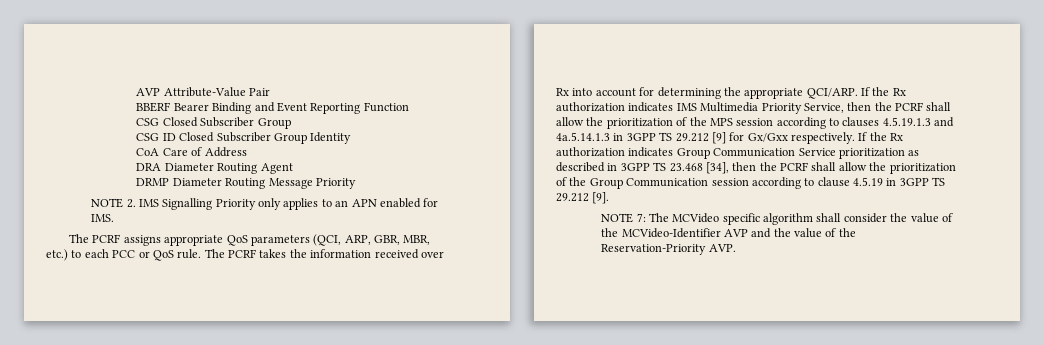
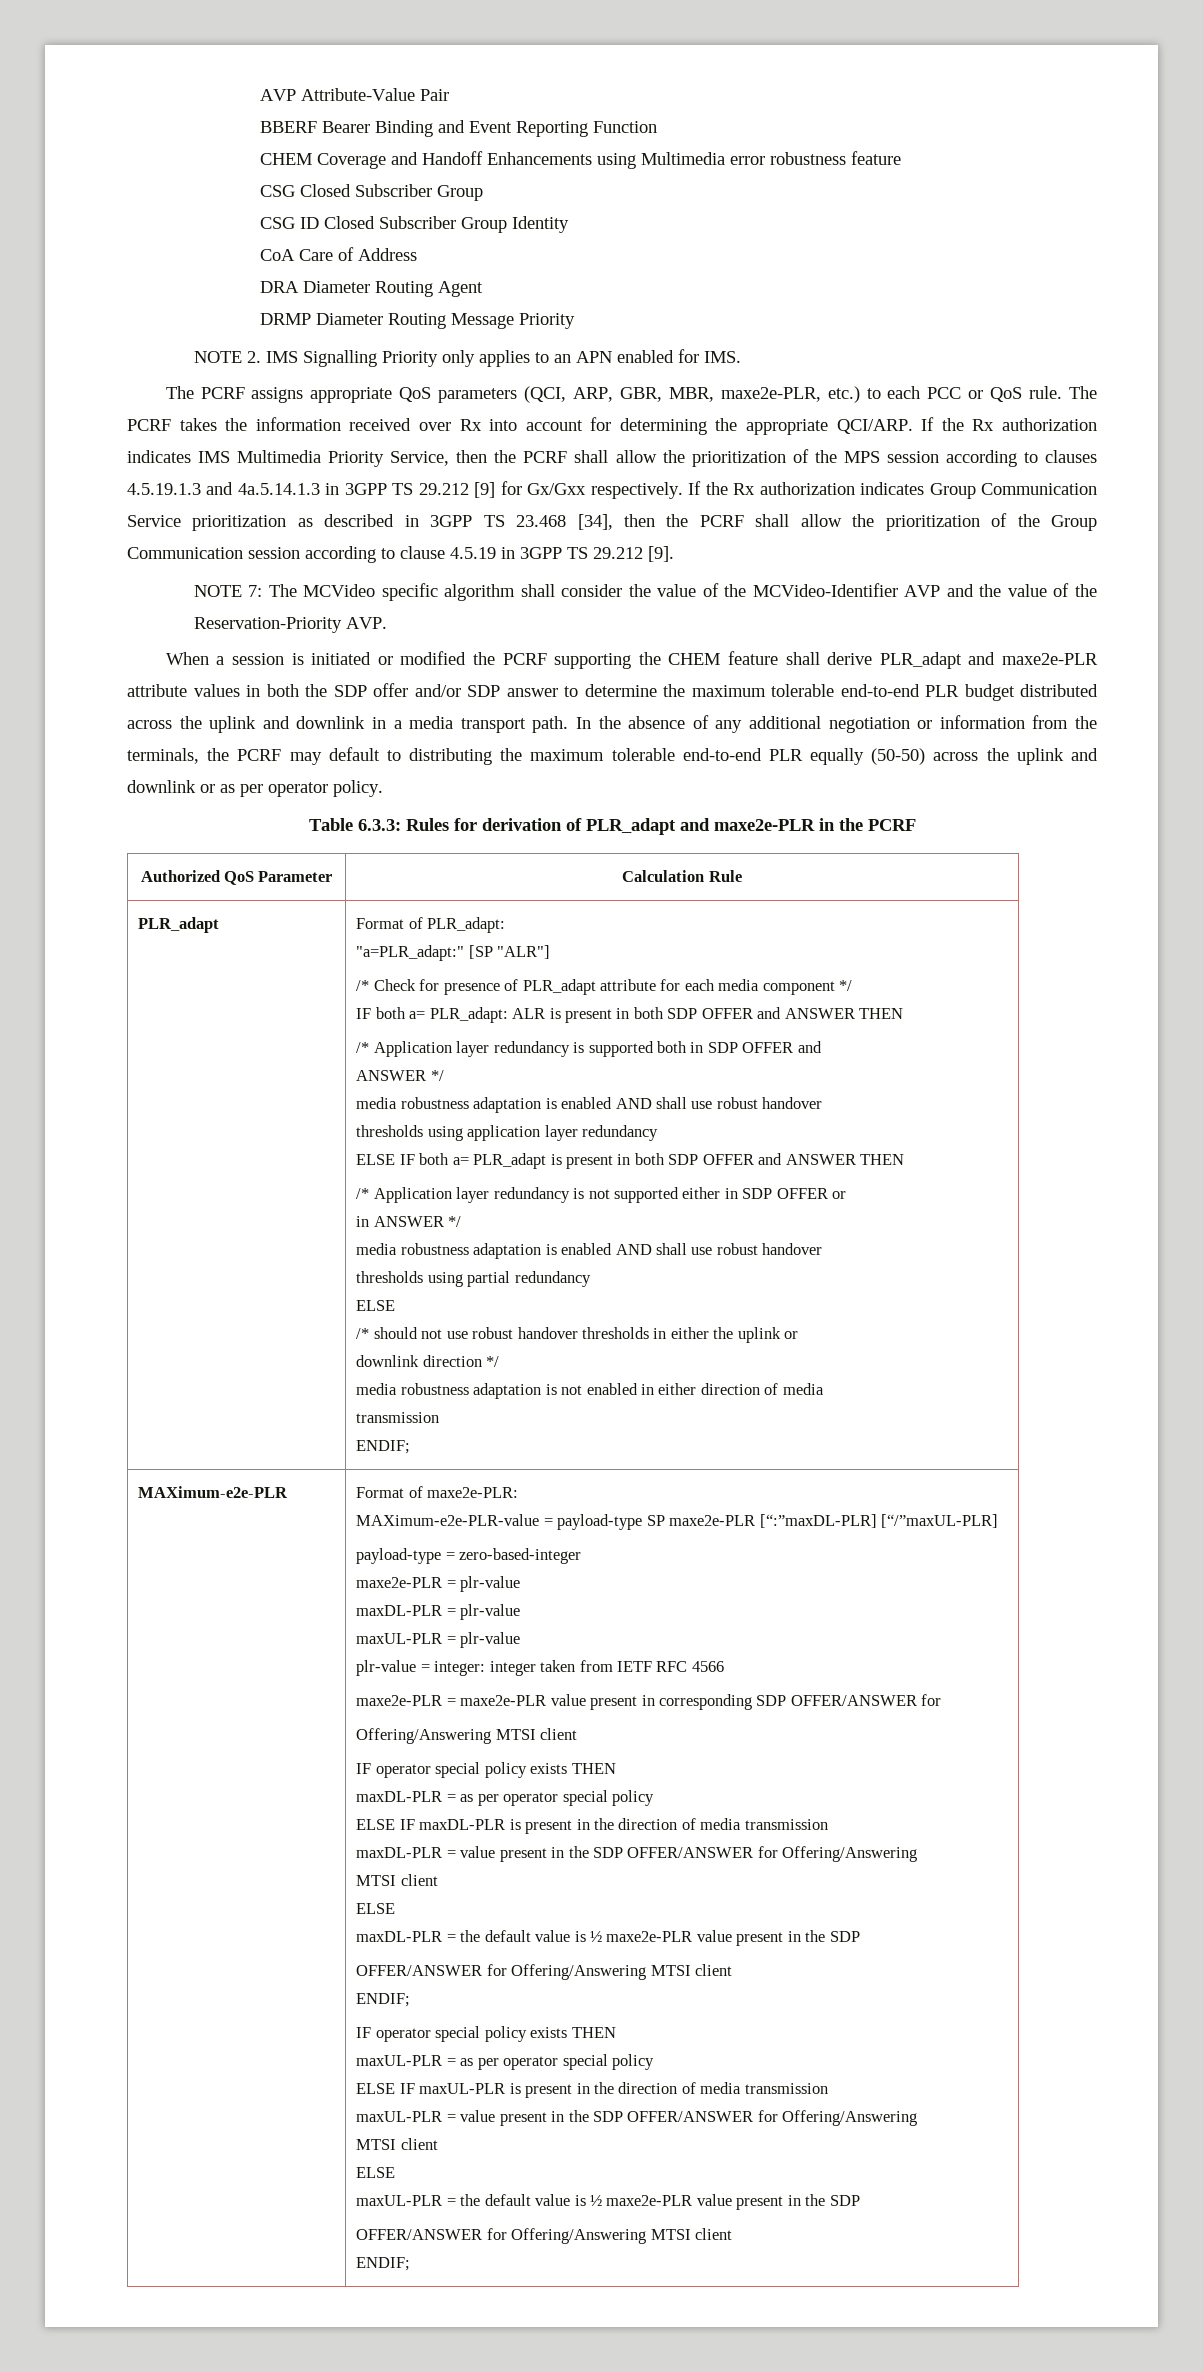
+ CHEM Coverage and Handoff Enhancements using Multimedia error robustness feature
- The PCRF assigns appropriate QoS parameters (QCI, ARP, GBR, MBR, etc.) to each PCC or QoS rule.
+ The PCRF assigns appropriate QoS parameters (QCI, ARP, GBR, MBR, maxe2e-PLR, etc.) to each PCC or QoS rule.
+ When a session is initiated or modified the PCRF supporting the CHEM feature shall derive PLR_adapt and maxe2e-PLR attribute values in both the SDP offer and/or SDP answer to determine the maximum tolerable end-to-end PLR budget distributed across the uplink and downlink in a media transport path. In the absence of any additional negotiation or information from the terminals, the PCRF may default to distributing the maximum tolerable end-to-end PLR equally (50-50) across the uplink and downlink or as per operator policy.
+ Table 6.3.3: Rules for derivation of PLR_adapt and maxe2e-PLR in the PCRF
+ Authorized QoS Parameter | Calculation Rule
+ PLR_adapt | Format of PLR_adapt:
+ "a=PLR_adapt:" [SP "ALR"]
+ /* Check for presence of PLR_adapt attribute for each media component */
+ IF both a= PLR_adapt: ALR is present in both SDP OFFER and ANSWER THEN
+ /* Application layer redundancy is supported both in SDP OFFER and
+ ANSWER */
+ media robustness adaptation is enabled AND shall use robust handover
+ thresholds using application layer redundancy
+ ELSE IF both a= PLR_adapt is present in both SDP OFFER and ANSWER THEN
+ /* Application layer redundancy is not supported either in SDP OFFER or
+ in ANSWER */
+ media robustness adaptation is enabled AND shall use robust handover
+ thresholds using partial redundancy
+ ELSE
+ /* should not use robust handover thresholds in either the uplink or
+ downlink direction */
+ media robustness adaptation is not enabled in either direction of media
+ transmission
+ ENDIF;
+ MAXimum-e2e-PLR | Format of maxe2e-PLR:
+ MAXimum-e2e-PLR-value = payload-type SP maxe2e-PLR [“:”maxDL-PLR] [“/”maxUL-PLR]
+ payload-type = zero-based-integer
+ maxe2e-PLR = plr-value
+ maxDL-PLR = plr-value
+ maxUL-PLR = plr-value
+ plr-value = integer: integer taken from IETF RFC 4566
+ maxe2e-PLR = maxe2e-PLR value present in corresponding SDP OFFER/ANSWER for
+ Offering/Answering MTSI client
+ IF operator special policy exists THEN
+ maxDL-PLR = as per operator special policy
+ ELSE IF maxDL-PLR is present in the direction of media transmission
+ maxDL-PLR = value present in the SDP OFFER/ANSWER for Offering/Answering
+ MTSI client
+ ELSE
+ maxDL-PLR = the default value is ½ maxe2e-PLR value present in the SDP
+ OFFER/ANSWER for Offering/Answering MTSI client
+ ENDIF;
+ IF operator special policy exists THEN
+ maxUL-PLR = as per operator special policy
+ ELSE IF maxUL-PLR is present in the direction of media transmission
+ maxUL-PLR = value present in the SDP OFFER/ANSWER for Offering/Answering
+ MTSI client
+ ELSE
+ maxUL-PLR = the default value is ½ maxe2e-PLR value present in the SDP
+ OFFER/ANSWER for Offering/Answering MTSI client
+ ENDIF;

